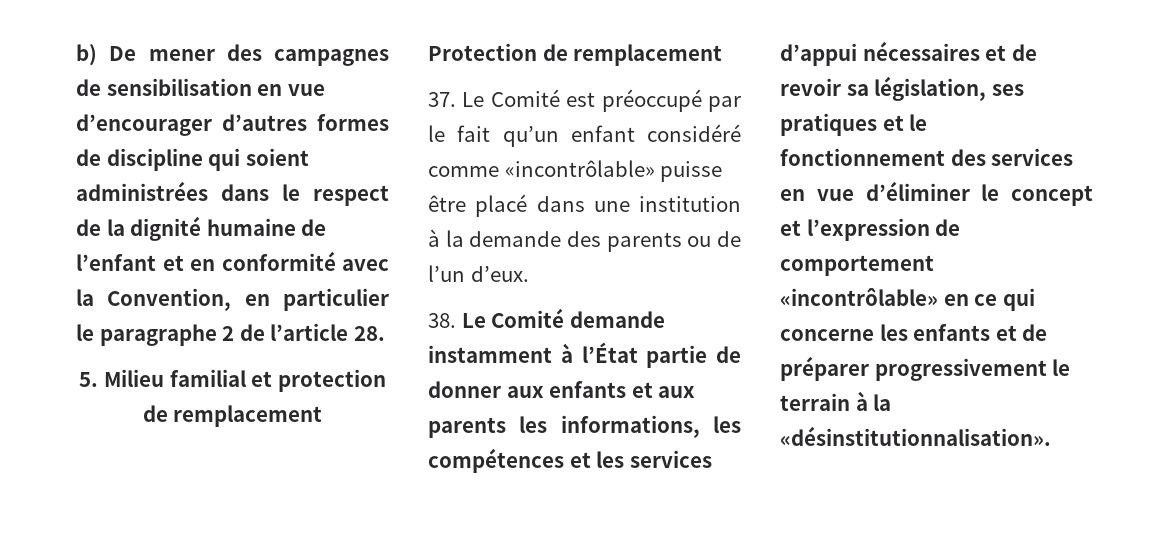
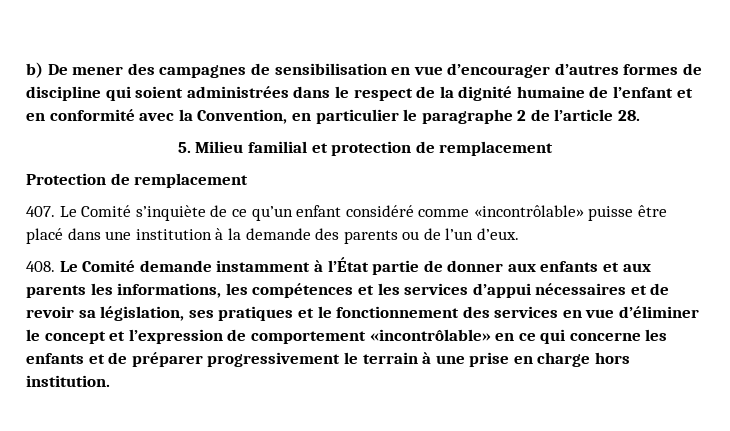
- 37. Le Comité est préoccupé par le fait qu’un enfant considéré comme «incontrôlable» puisse être placé dans une institution à la demande des parents ou de l’un d’eux.
+ 407. Le Comité s’inquiète de ce qu’un enfant considéré comme «incontrôlable» puisse être placé dans une institution à la demande des parents ou de l’un d’eux.
- 38. Le Comité demande instamment à l’État partie de donner aux enfants et aux parents les informations, les compétences et les services d’appui nécessaires et de revoir sa législation, ses pratiques et le fonctionnement des services en vue d’éliminer le concept et l’expression de comportement «incontrôlable» en ce qui concerne les enfants et de préparer progressivement le terrain à la «désinstitutionnalisation».
+ 408. Le Comité demande instamment à l’État partie de donner aux enfants et aux parents les informations, les compétences et les services d’appui nécessaires et de revoir sa législation, ses pratiques et le fonctionnement des services en vue d’éliminer le concept et l’expression de comportement «incontrôlable» en ce qui concerne les enfants et de préparer progressivement le terrain à une prise en charge hors institution.

